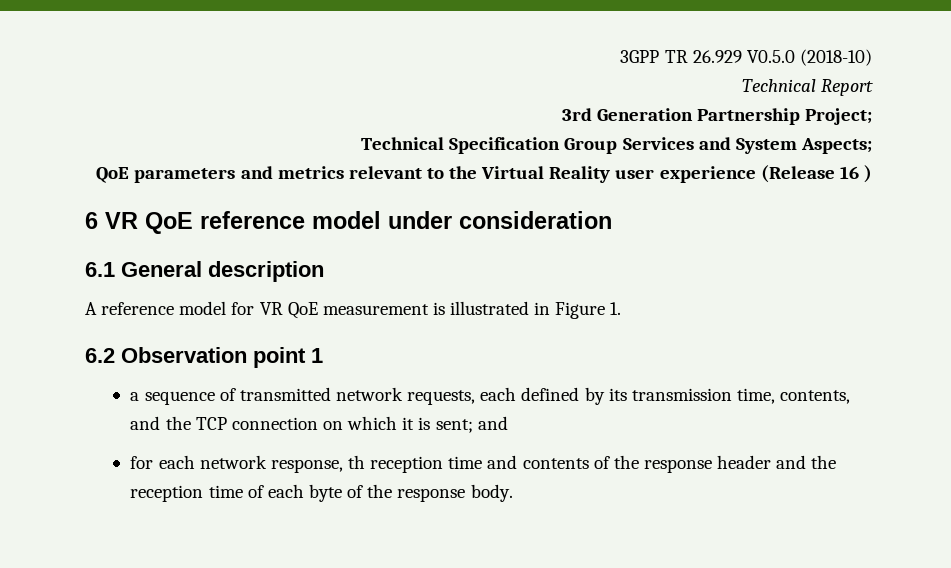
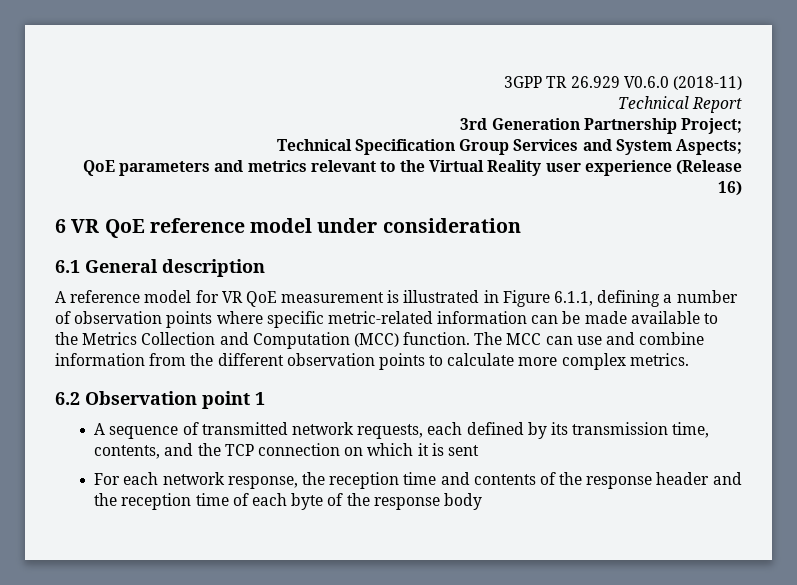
- 3GPP TR 26.929 V0.5.0 (2018-10)
+ 3GPP TR 26.929 V0.6.0 (2018-11)
- QoE parameters and metrics relevant to the Virtual Reality user experience (Release 16 )
+ QoE parameters and metrics relevant to the Virtual Reality user experience (Release 16)
- A reference model for VR QoE measurement is illustrated in Figure 1.
+ A reference model for VR QoE measurement is illustrated in Figure 6.1.1, defining a number of observation points where specific metric-related information can be made available to the Metrics Collection and Computation (MCC) function. The MCC can use and combine information from the different observation points to calculate more complex metrics.
- a sequence of transmitted network requests, each defined by its transmission time, contents, and the TCP connection on which it is sent; and
- for each network response, th reception time and contents of the response header and the reception time of each byte of the response body.
+ A sequence of transmitted network requests, each defined by its transmission time, contents, and the TCP connection on which it is sent
+ For each network response, the reception time and contents of the response header and the reception time of each byte of the response body

